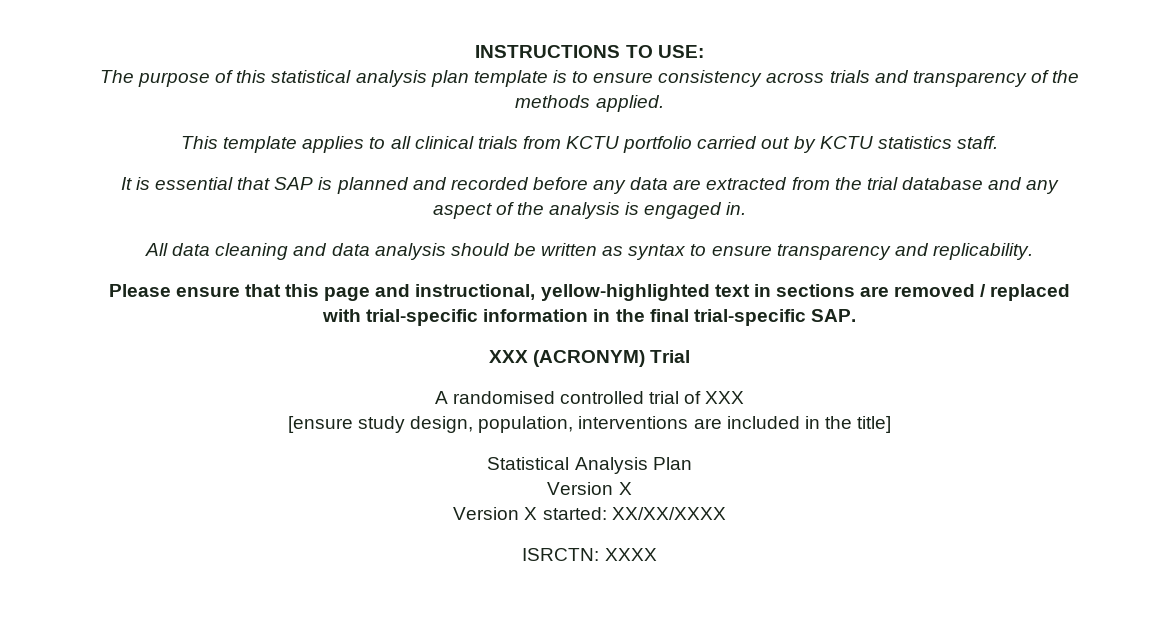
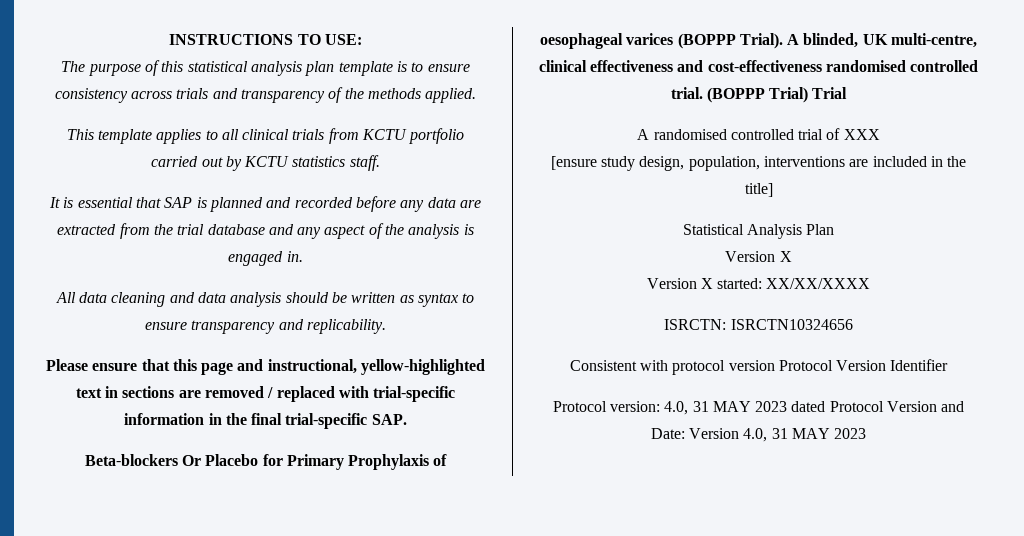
- XXX (ACRONYM) Trial
+ Beta-blockers Or Placebo for Primary Prophylaxis of oesophageal varices (BOPPP Trial). A blinded, UK multi-centre, clinical effectiveness and cost-effectiveness randomised controlled trial. (BOPPP Trial) Trial
- ISRCTN: XXXX
+ ISRCTN: ISRCTN10324656
+ Consistent with protocol version Protocol Version Identifier
+ Protocol version: 4.0, 31 MAY 2023 dated Protocol Version and Date: Version 4.0, 31 MAY 2023

